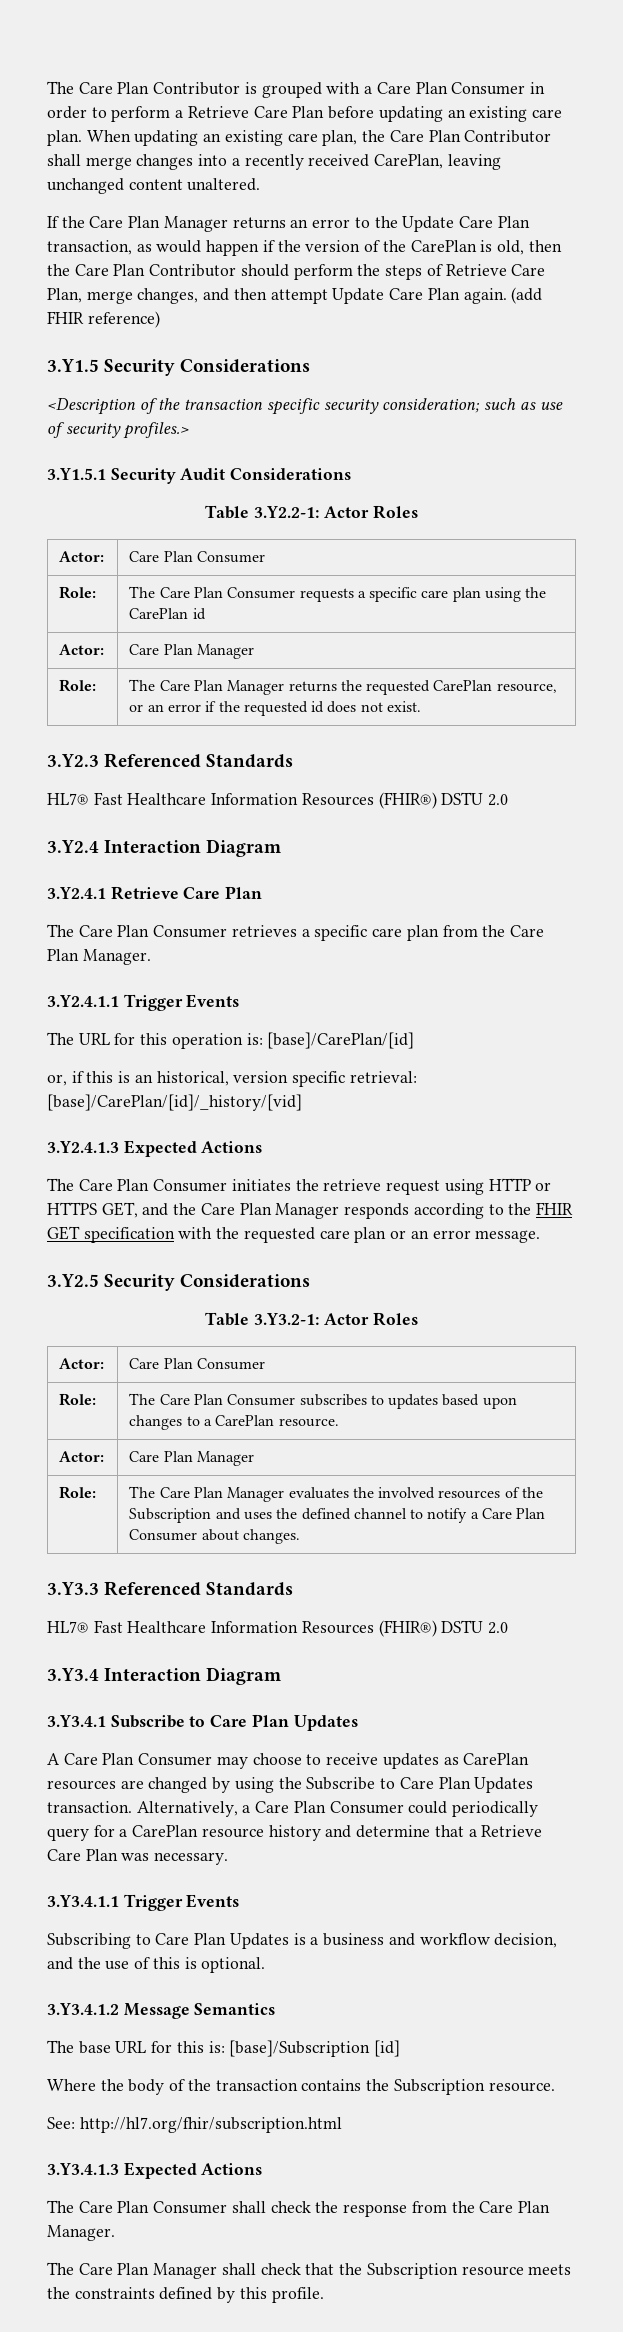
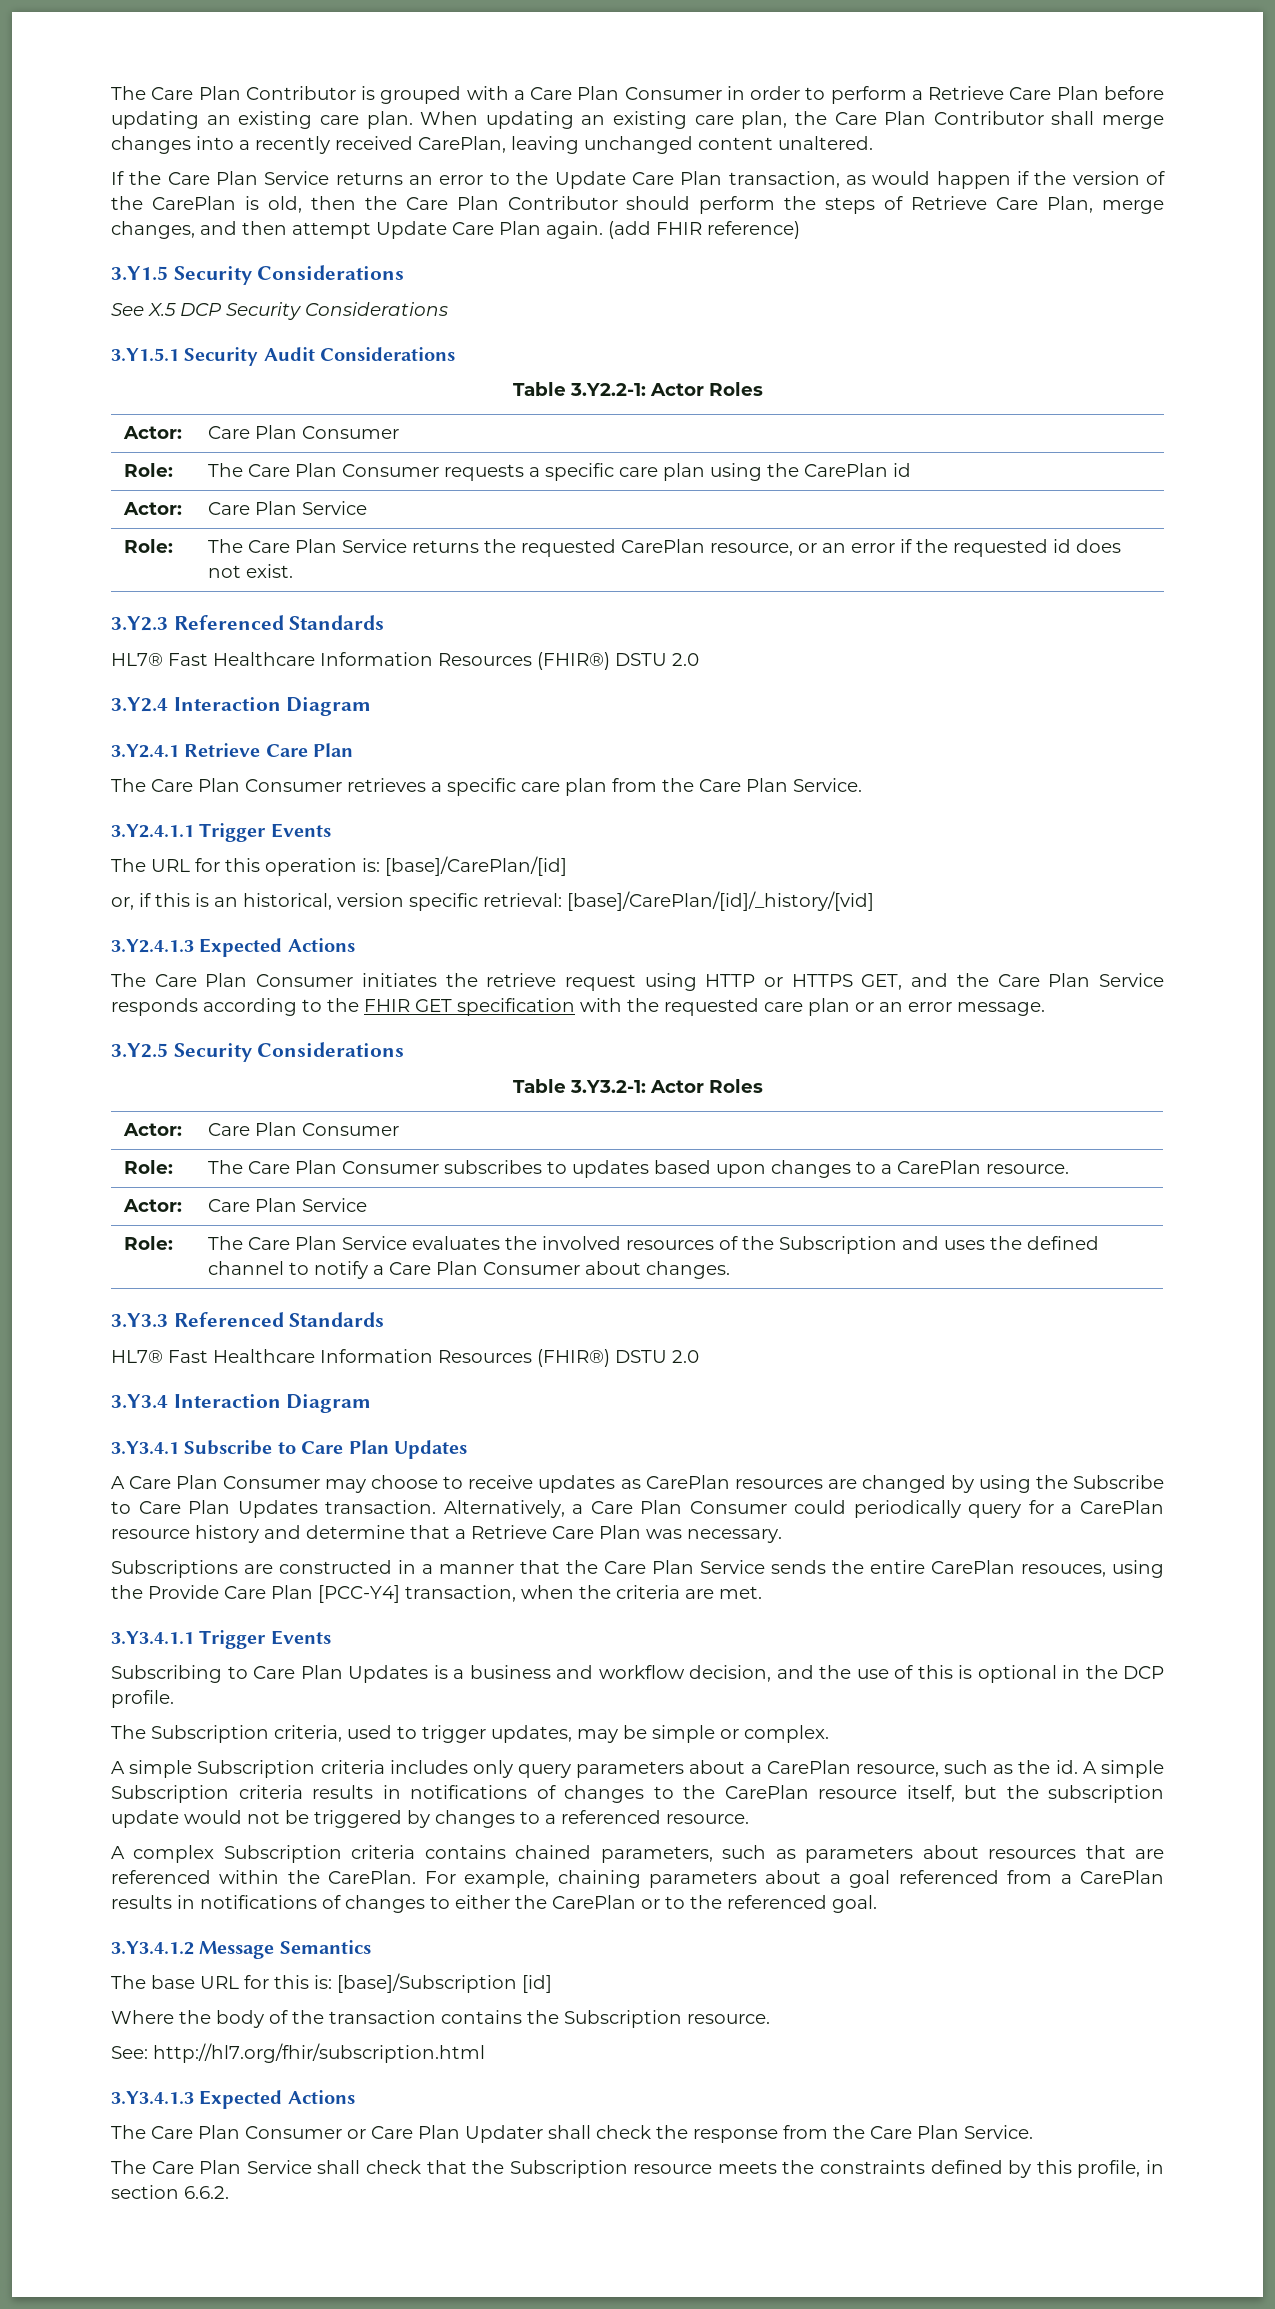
- If the Care Plan Manager returns an error to the Update Care Plan transaction, as would happen if the version of the CarePlan is old, then the Care Plan Contributor should perform the steps of Retrieve Care Plan, merge changes, and then attempt Update Care Plan again.
+ If the Care Plan Service returns an error to the Update Care Plan transaction, as would happen if the version of the CarePlan is old, then the Care Plan Contributor should perform the steps of Retrieve Care Plan, merge changes, and then attempt Update Care Plan again.
- <Description of the transaction specific security consideration; such as use of security profiles.>
+ See X.5 DCP Security Considerations
  Role: | The Care Plan Consumer requests a specific care plan using the CarePlan id
- Actor: | Care Plan Manager
- Role: | The Care Plan Manager returns the requested CarePlan resource, or an error if the requested id does not exist.
+ Actor: | Care Plan Service
+ Role: | The Care Plan Service returns the requested CarePlan resource, or an error if the requested id does not exist.
- The Care Plan Consumer retrieves a specific care plan from the Care Plan Manager.
+ The Care Plan Consumer retrieves a specific care plan from the Care Plan Service.
- The Care Plan Consumer initiates the retrieve request using HTTP or HTTPS GET, and the Care Plan Manager responds according to the FHIR GET specification with the requested care plan or an error message.
+ The Care Plan Consumer initiates the retrieve request using HTTP or HTTPS GET, and the Care Plan Service responds according to the FHIR GET specification with the requested care plan or an error message.
  Role: | The Care Plan Consumer subscribes to updates based upon changes to a CarePlan resource.
- Actor: | Care Plan Manager
- Role: | The Care Plan Manager evaluates the involved resources of the Subscription and uses the defined channel to notify a Care Plan Consumer about changes.
+ Actor: | Care Plan Service
+ Role: | The Care Plan Service evaluates the involved resources of the Subscription and uses the defined channel to notify a Care Plan Consumer about changes.
+ Subscriptions are constructed in a manner that the Care Plan Service sends the entire CarePlan resouces, using the Provide Care Plan [PCC-Y4] transaction, when the criteria are met.
- Subscribing to Care Plan Updates is a business and workflow decision, and the use of this is optional.
+ Subscribing to Care Plan Updates is a business and workflow decision, and the use of this is optional in the DCP profile.
+ The Subscription criteria, used to trigger updates, may be simple or complex.
+ A simple Subscription criteria includes only query parameters about a CarePlan resource, such as the id. A simple Subscription criteria results in notifications of changes to the CarePlan resource itself, but the subscription update would not be triggered by changes to a referenced resource.
+ A complex Subscription criteria contains chained parameters, such as parameters about resources that are referenced within the CarePlan. For example, chaining parameters about a goal referenced from a CarePlan results in notifications of changes to either the CarePlan or to the referenced goal.
- The Care Plan Consumer shall check the response from the Care Plan Manager.
- The Care Plan Manager shall check that the Subscription resource meets the constraints defined by this profile.
+ The Care Plan Consumer or Care Plan Updater shall check the response from the Care Plan Service.
+ The Care Plan Service shall check that the Subscription resource meets the constraints defined by this profile, in section 6.6.2.

